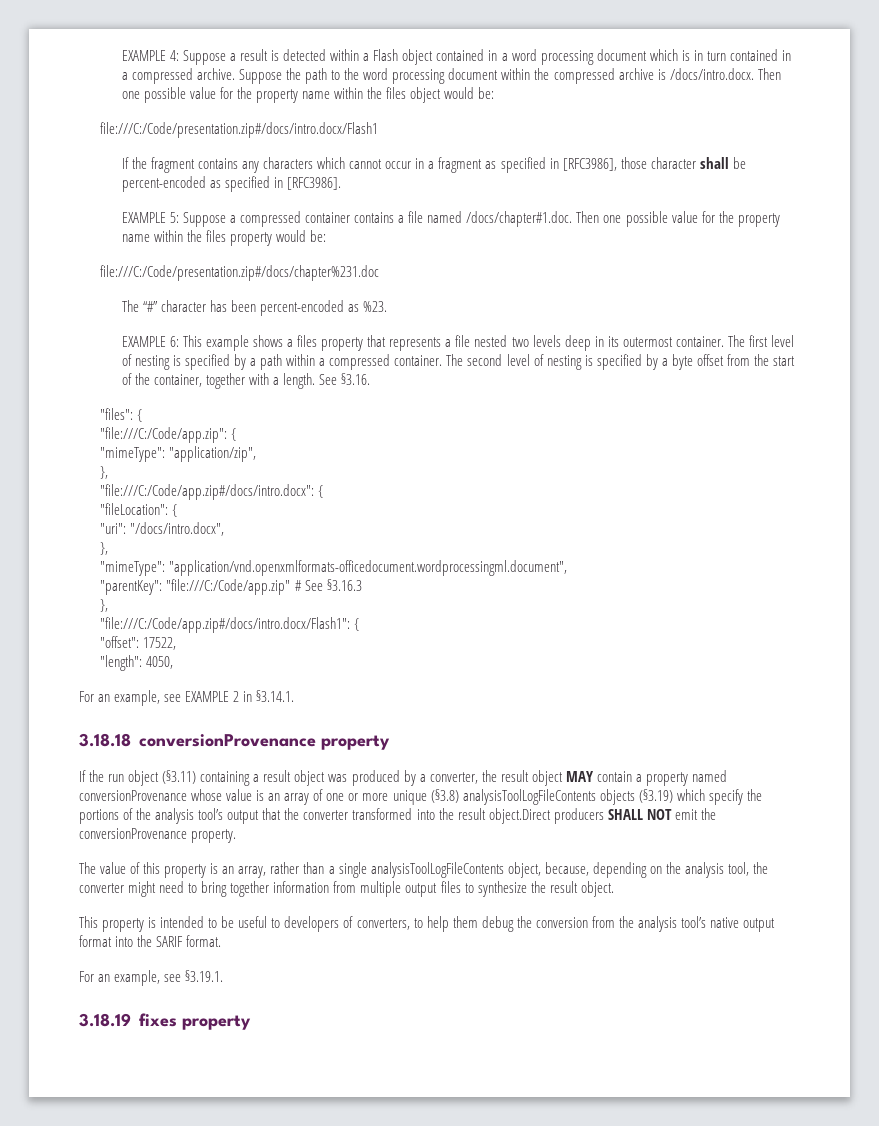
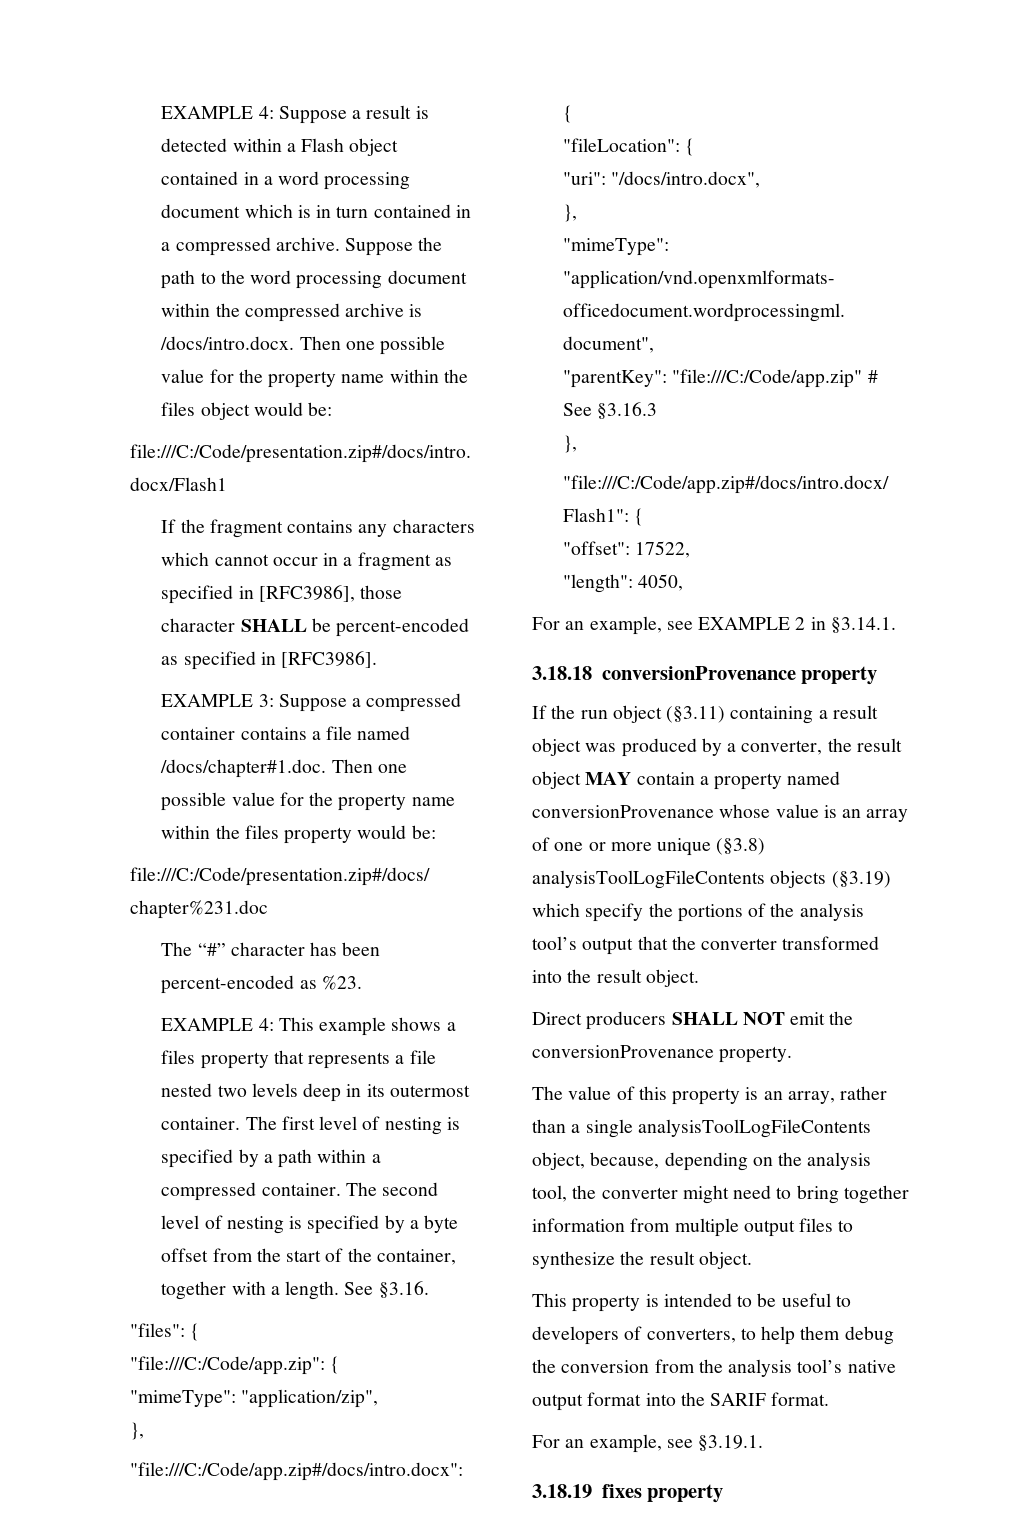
- If the fragment contains any characters which cannot occur in a fragment as specified in [RFC3986], those character shall be percent-encoded as specified in [RFC3986].
+ If the fragment contains any characters which cannot occur in a fragment as specified in [RFC3986], those character SHALL be percent-encoded as specified in [RFC3986].
- EXAMPLE 5: Suppose a compressed container contains a file named /docs/chapter#1.doc. Then one possible value for the property name within the files property would be:
+ EXAMPLE 3: Suppose a compressed container contains a file named /docs/chapter#1.doc. Then one possible value for the property name within the files property would be:
- EXAMPLE 6: This example shows a files property that represents a file nested two levels deep in its outermost container.
+ EXAMPLE 4: This example shows a files property that represents a file nested two levels deep in its outermost container.
- If the run object (§3.11) containing a result object was produced by a converter, the result object MAY contain a property named conversionProvenance whose value is an array of one or more unique (§3.8) analysisToolLogFileContents objects (§3.19) which specify the portions of the analysis tool’s output that the converter transformed into the result object.Direct producers SHALL NOT emit the conversionProvenance property.
+ If the run object (§3.11) containing a result object was produced by a converter, the result object MAY contain a property named conversionProvenance whose value is an array of one or more unique (§3.8) analysisToolLogFileContents objects (§3.19) which specify the portions of the analysis tool’s output that the converter transformed into the result object.
+ Direct producers SHALL NOT emit the conversionProvenance property.

